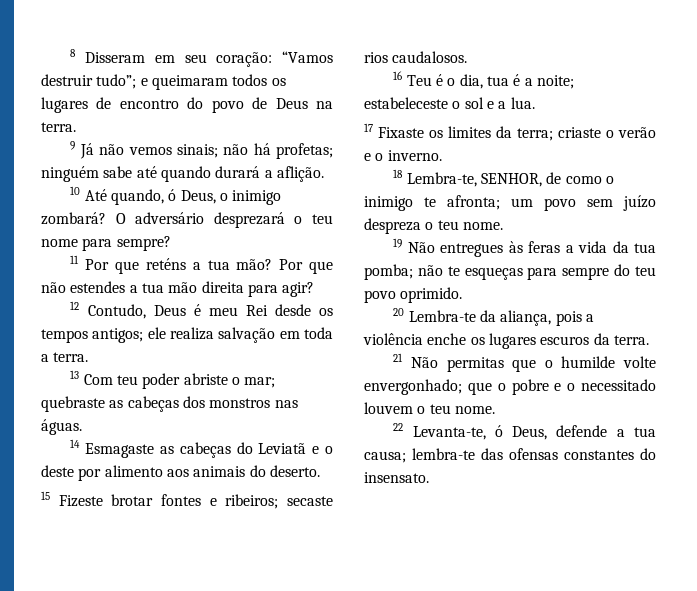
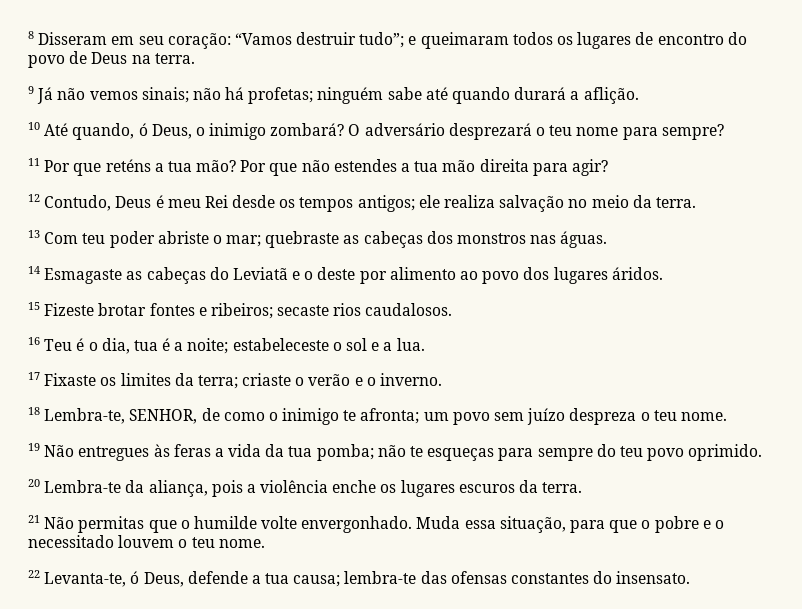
- 12 Contudo, Deus é meu Rei desde os tempos antigos; ele realiza salvação em toda a terra.
+ 12 Contudo, Deus é meu Rei desde os tempos antigos; ele realiza salvação no meio da terra.
- 14 Esmagaste as cabeças do Leviatã e o deste por alimento aos animais do deserto.
+ 14 Esmagaste as cabeças do Leviatã e o deste por alimento ao povo dos lugares áridos.
- 21 Não permitas que o humilde volte envergonhado; que o pobre e o necessitado louvem o teu nome.
+ 21 Não permitas que o humilde volte envergonhado. Muda essa situação, para que o pobre e o necessitado louvem o teu nome.

